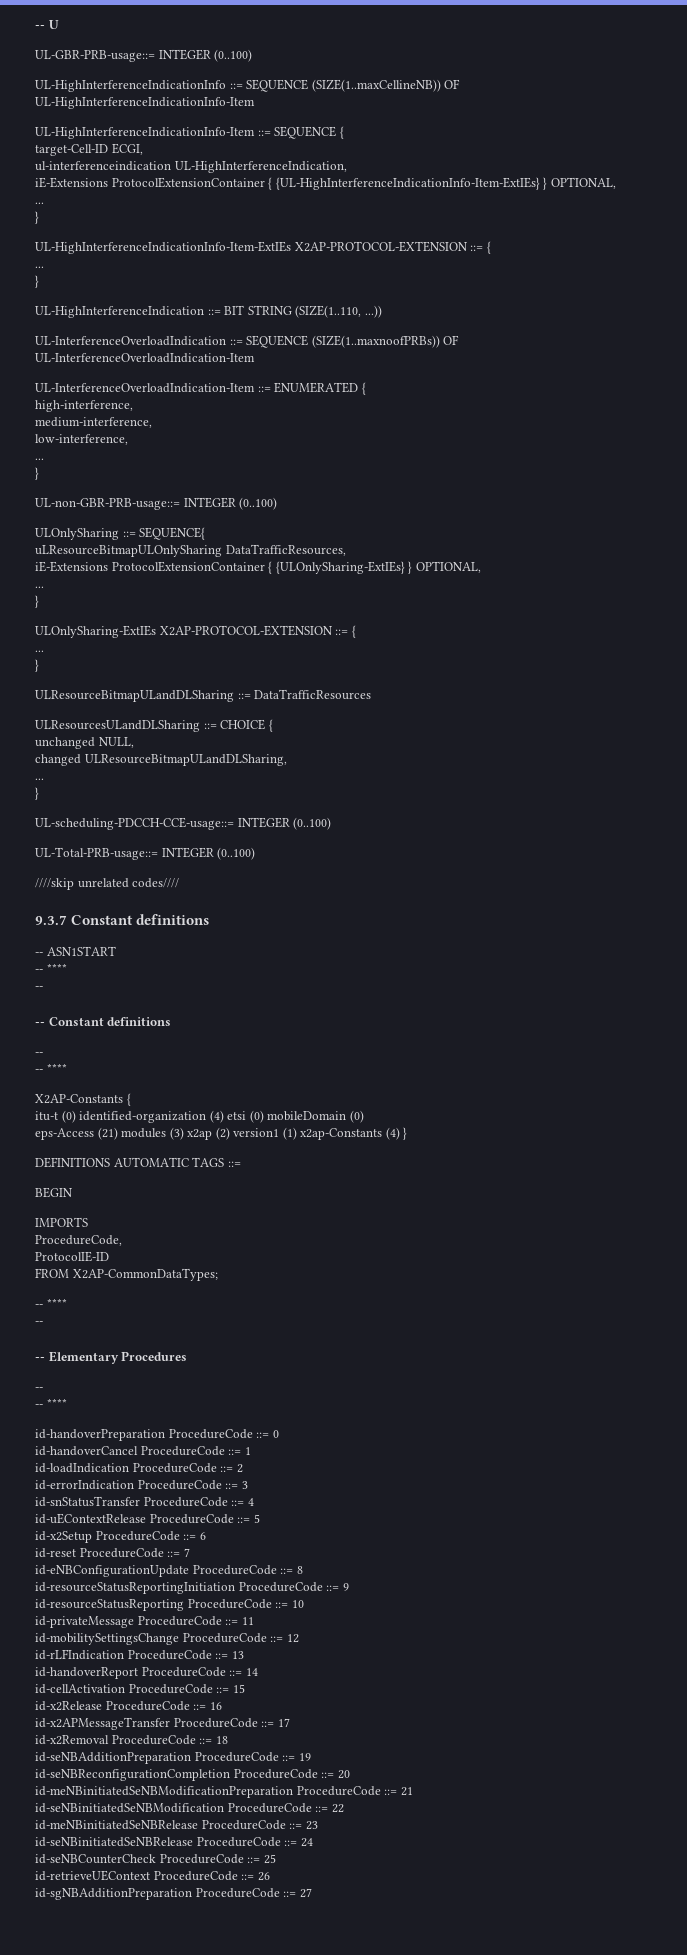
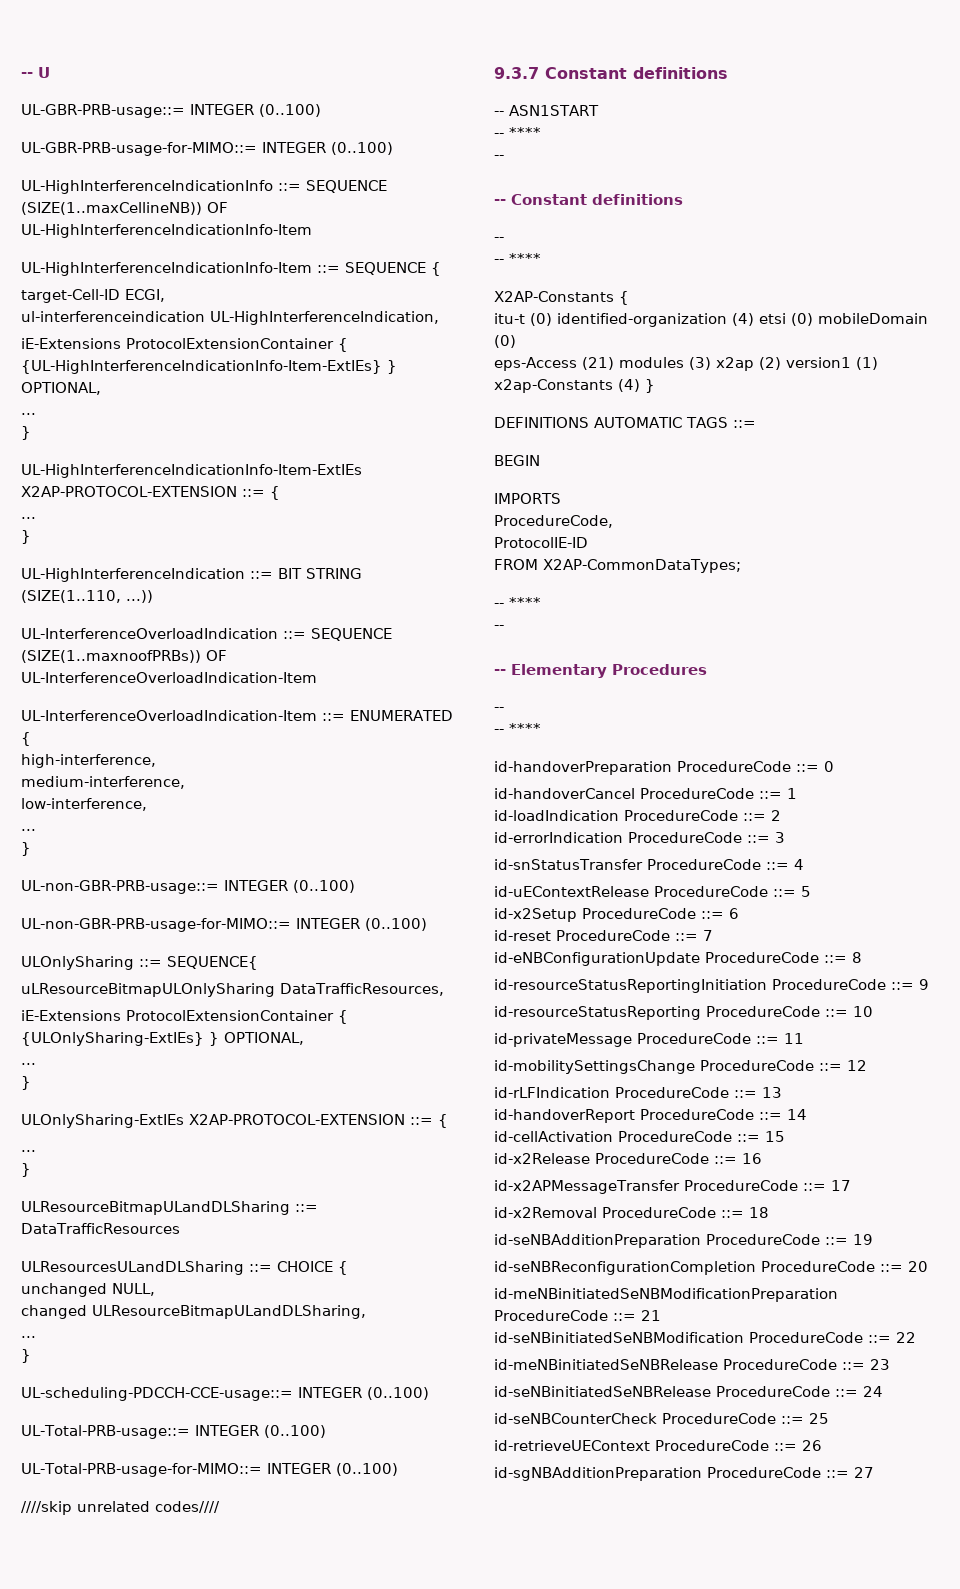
+ UL-GBR-PRB-usage-for-MIMO::= INTEGER (0..100)
+ UL-non-GBR-PRB-usage-for-MIMO::= INTEGER (0..100)
+ UL-Total-PRB-usage-for-MIMO::= INTEGER (0..100)

